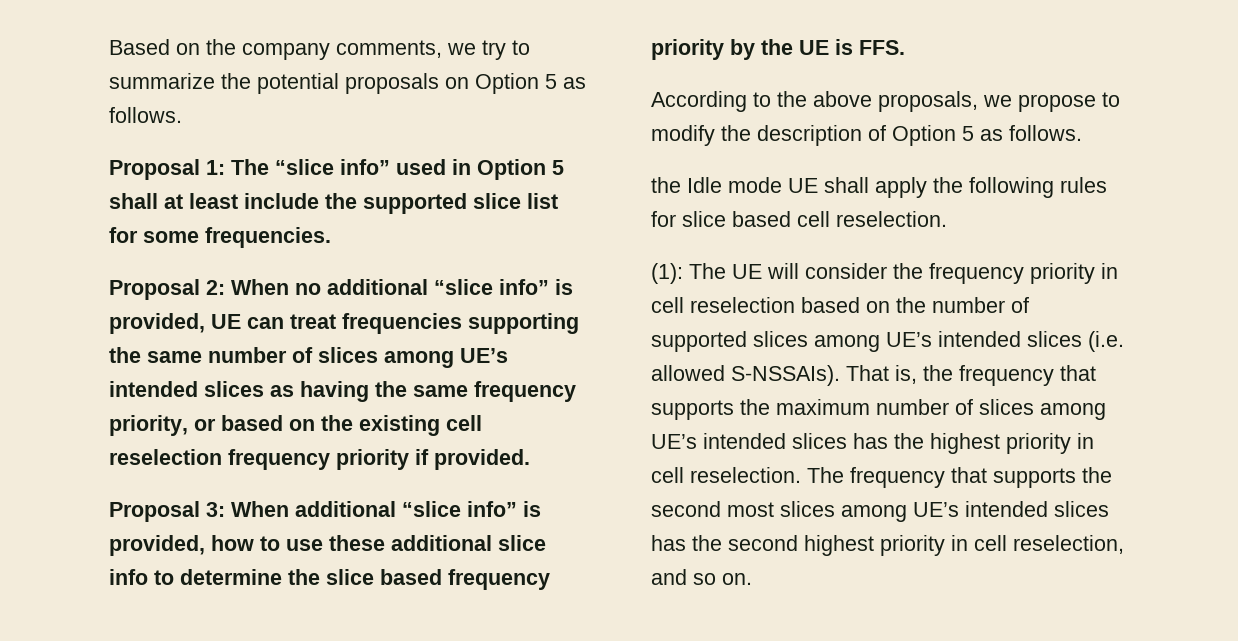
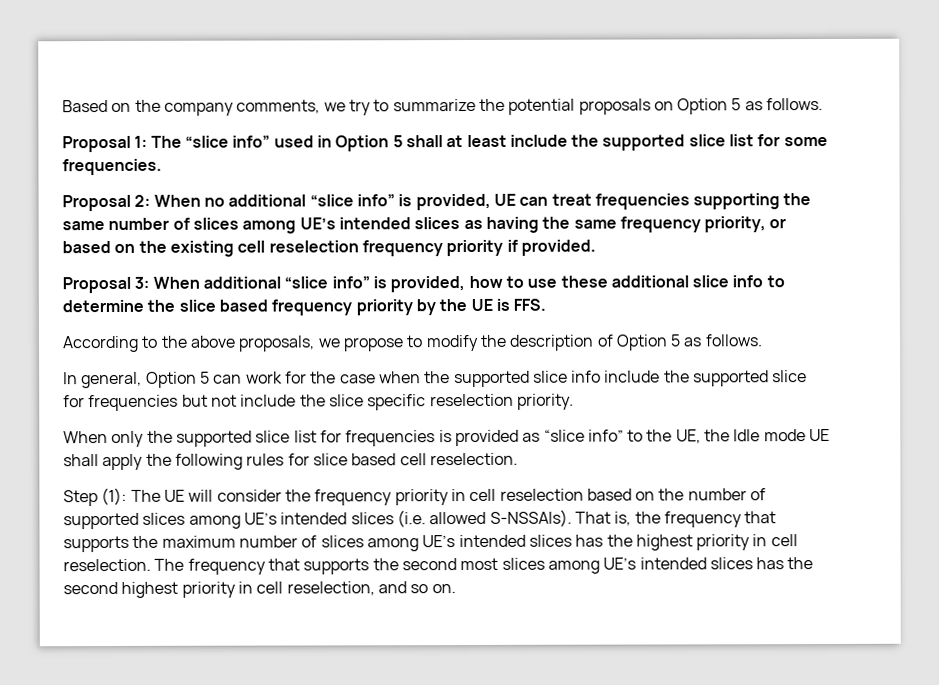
- the Idle mode UE shall apply the following rules for slice based cell reselection.
+ In general, Option 5 can work for the case when the supported slice info include the supported slice for frequencies but not include the slice specific reselection priority.
+ When only the supported slice list for frequencies is provided as “slice info” to the UE, the Idle mode UE shall apply the following rules for slice based cell reselection.
- (1): The UE will consider the frequency priority in cell reselection based on the number of supported slices among UE’s intended slices (i.e. allowed S-NSSAIs).
+ Step (1): The UE will consider the frequency priority in cell reselection based on the number of supported slices among UE’s intended slices (i.e. allowed S-NSSAIs).

